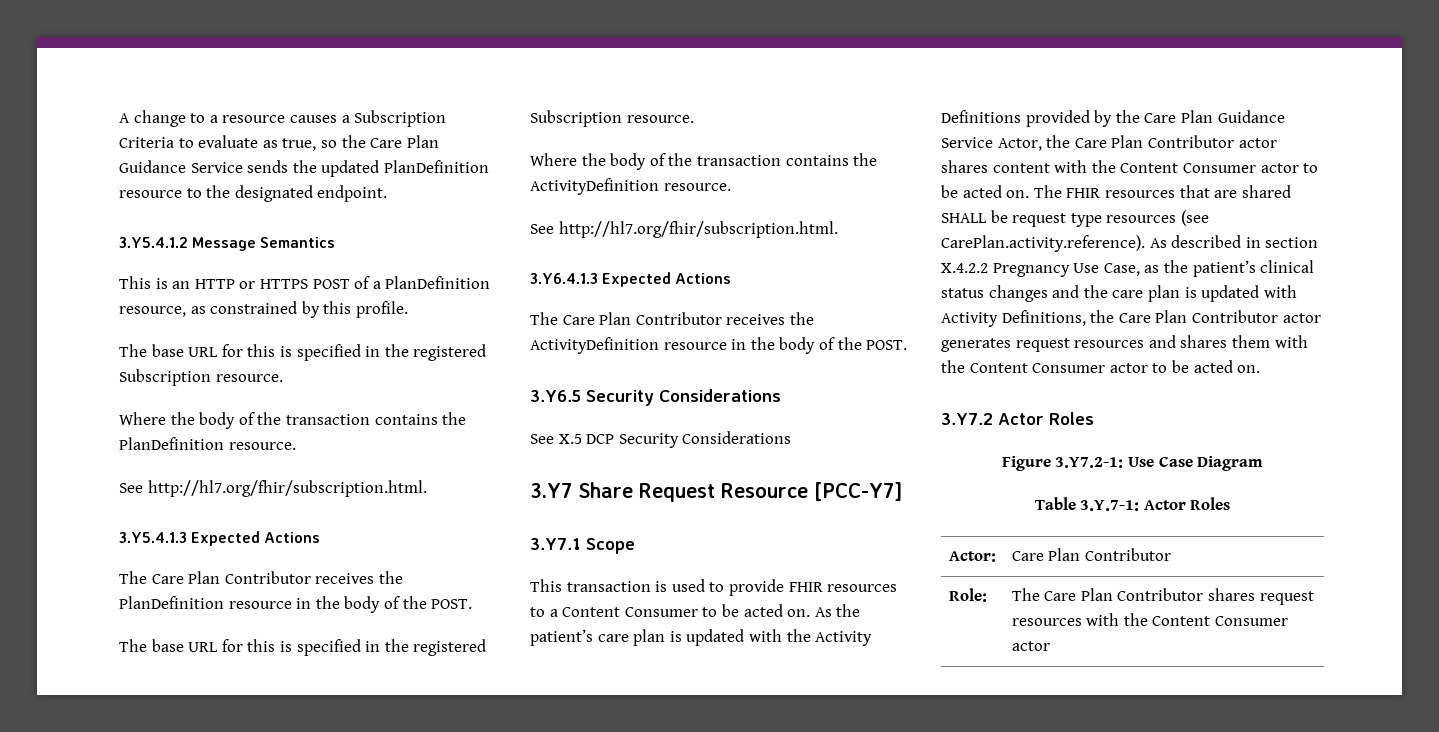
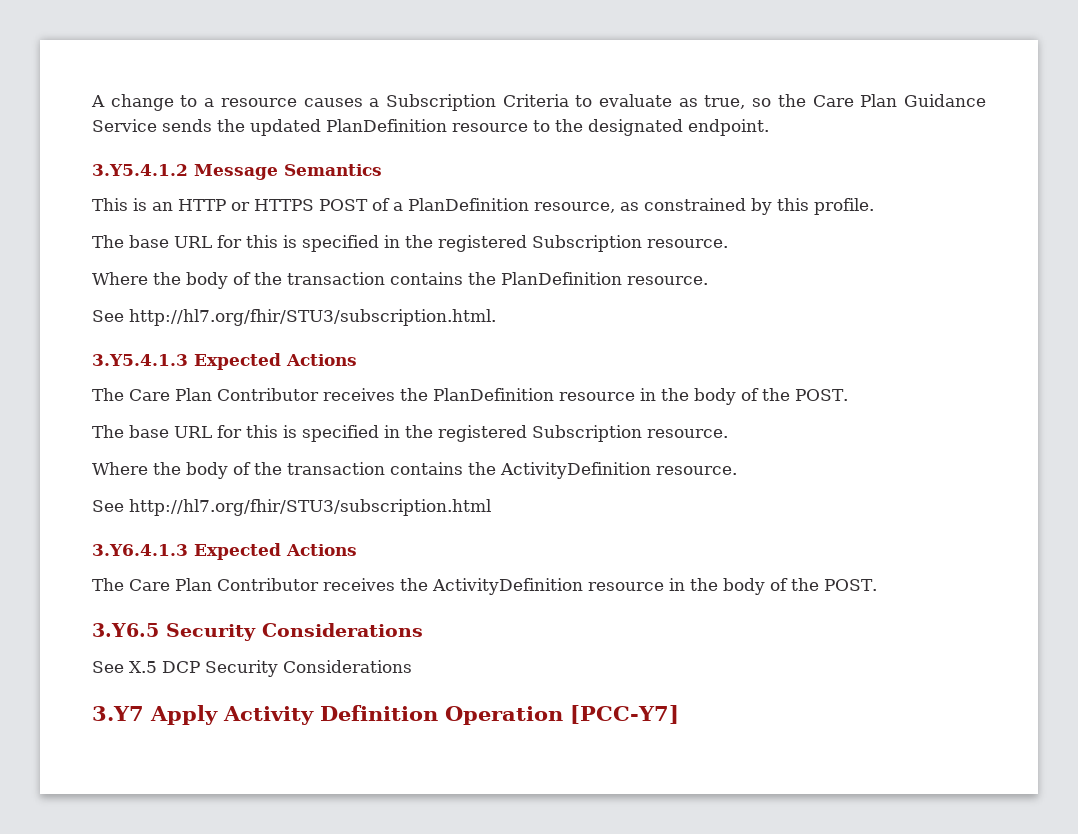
  Where the body of the transaction contains the PlanDefinition resource.
- See http://hl7.org/fhir/subscription.html.
+ See http://hl7.org/fhir/STU3/subscription.html.
  Where the body of the transaction contains the ActivityDefinition resource.
- See http://hl7.org/fhir/subscription.html.
+ See http://hl7.org/fhir/STU3/subscription.html
- 3.Y7 Share Request Resource [PCC-Y7]
- 3.Y7.1 Scope
- This transaction is used to provide FHIR resources to a Content Consumer to be acted on. As the patient’s care plan is updated with the Activity Definitions provided by the Care Plan Guidance Service Actor, the Care Plan Contributor actor shares content with the Content Consumer actor to be acted on. The FHIR resources that are shared SHALL be request type resources (see CarePlan.activity.reference). As described in section X.4.2.2 Pregnancy Use Case, as the patient’s clinical status changes and the care plan is updated with Activity Definitions, the Care Plan Contributor actor generates request resources and shares them with the Content Consumer actor to be acted on.
- 3.Y7.2 Actor Roles
- Figure 3.Y7.2-1: Use Case Diagram
- Table 3.Y.7-1: Actor Roles
- Actor: | Care Plan Contributor
- Role: | The Care Plan Contributor shares request resources with the Content Consumer actor
+ 3.Y7 Apply Activity Definition Operation [PCC-Y7]

